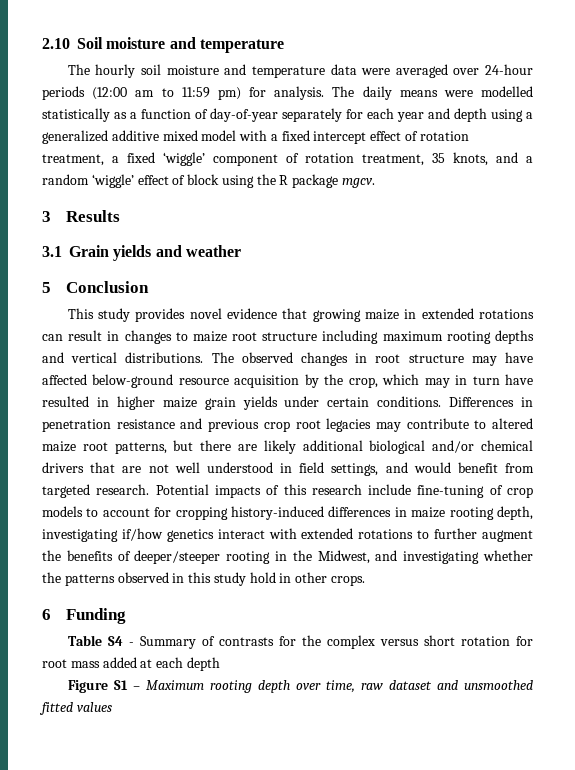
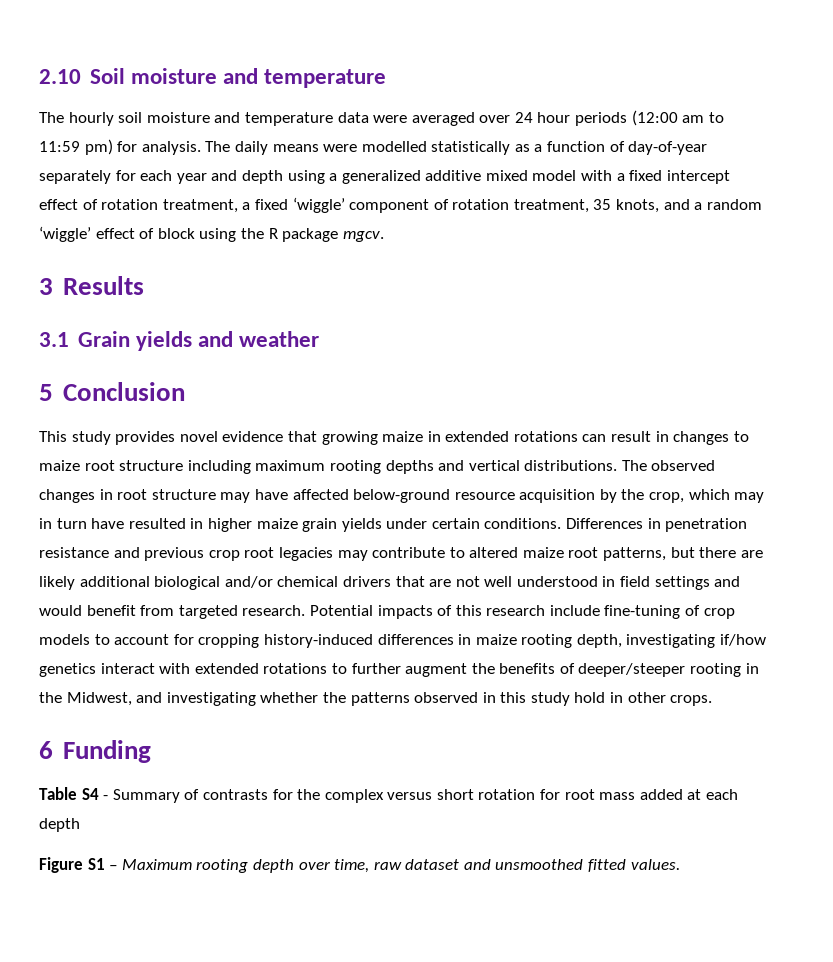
- The hourly soil moisture and temperature data were averaged over 24-hour periods (12:00 am to 11:59 pm) for analysis.
+ The hourly soil moisture and temperature data were averaged over 24 hour periods (12:00 am to 11:59 pm) for analysis.
- Differences in penetration resistance and previous crop root legacies may contribute to altered maize root patterns, but there are likely additional biological and/or chemical drivers that are not well understood in field settings, and would benefit from targeted research.
+ Differences in penetration resistance and previous crop root legacies may contribute to altered maize root patterns, but there are likely additional biological and/or chemical drivers that are not well understood in field settings and would benefit from targeted research.
- Figure S1 – Maximum rooting depth over time, raw dataset and unsmoothed fitted values
+ Figure S1 – Maximum rooting depth over time, raw dataset and unsmoothed fitted values.

